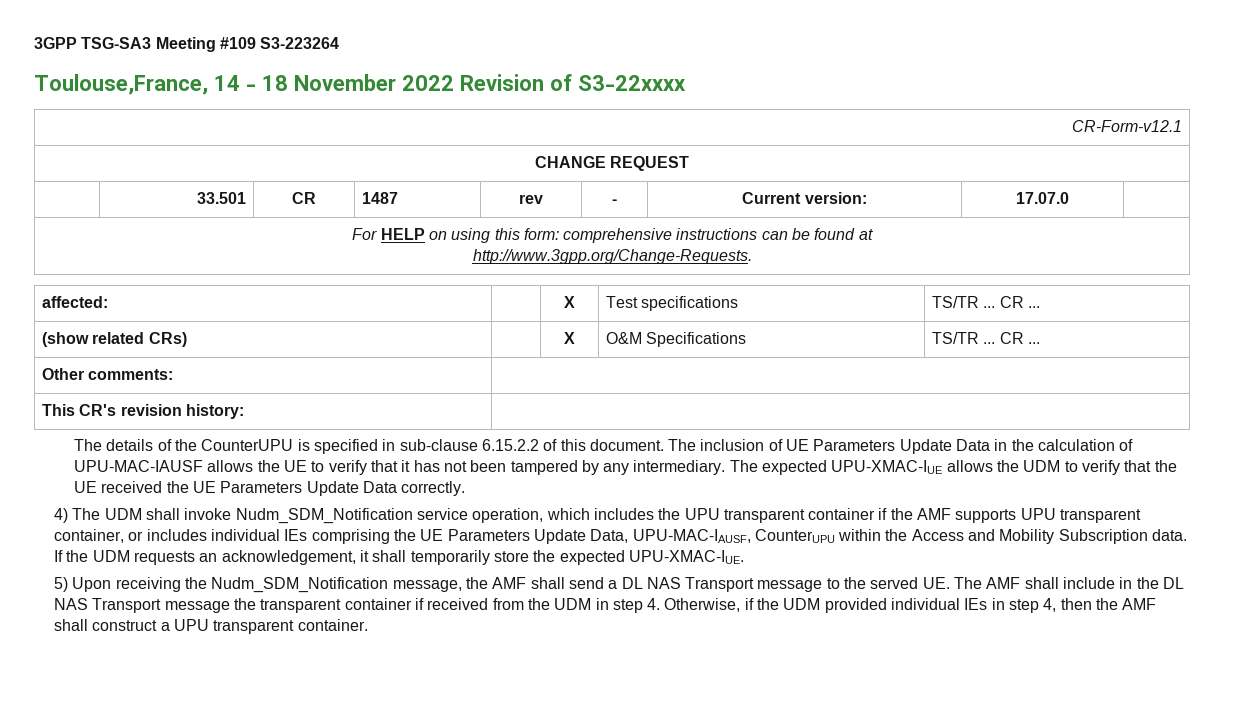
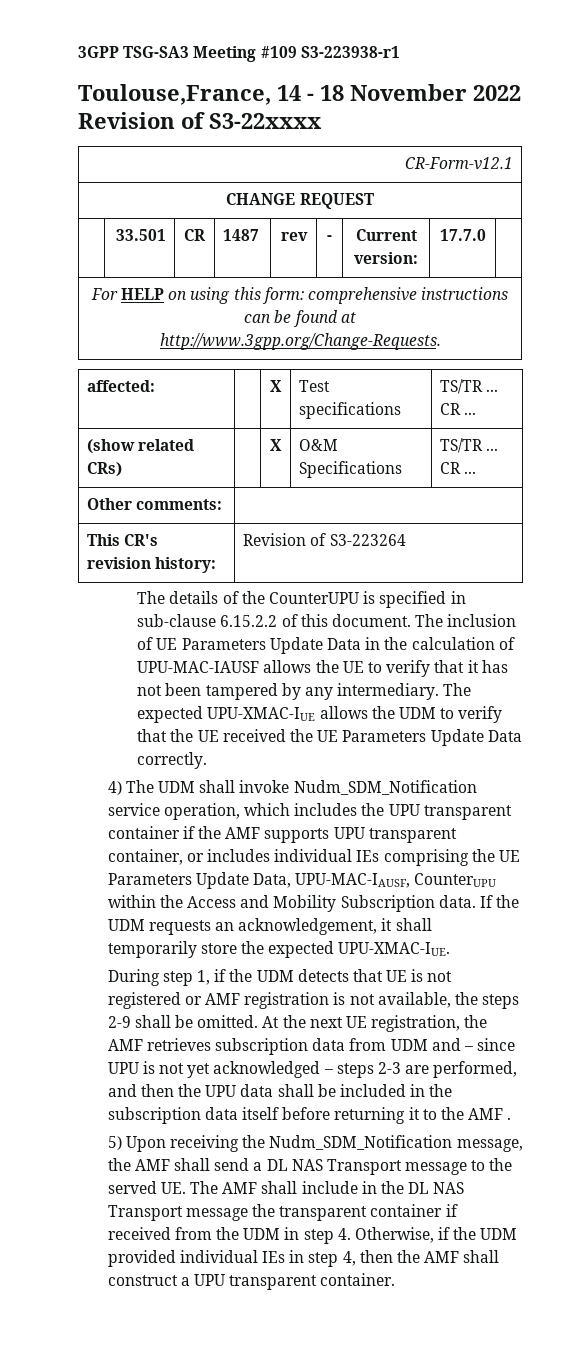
- 3GPP TSG-SA3 Meeting #109 S3-223264
+ 3GPP TSG-SA3 Meeting #109 S3-223938-r1
- | 33.501 | CR | 1487 | rev | - | Current version: | 17.07.0 |
+ | 33.501 | CR | 1487 | rev | - | Current version: | 17.7.0 |
- This CR's revision history: |
+ This CR's revision history: | Revision of S3-223264
+ During step 1, if the UDM detects that UE is not registered or AMF registration is not available, the steps 2-9 shall be omitted. At the next UE registration, the AMF retrieves subscription data from UDM and – since UPU is not yet acknowledged – steps 2-3 are performed, and then the UPU data shall be included in the subscription data itself before returning it to the AMF .

